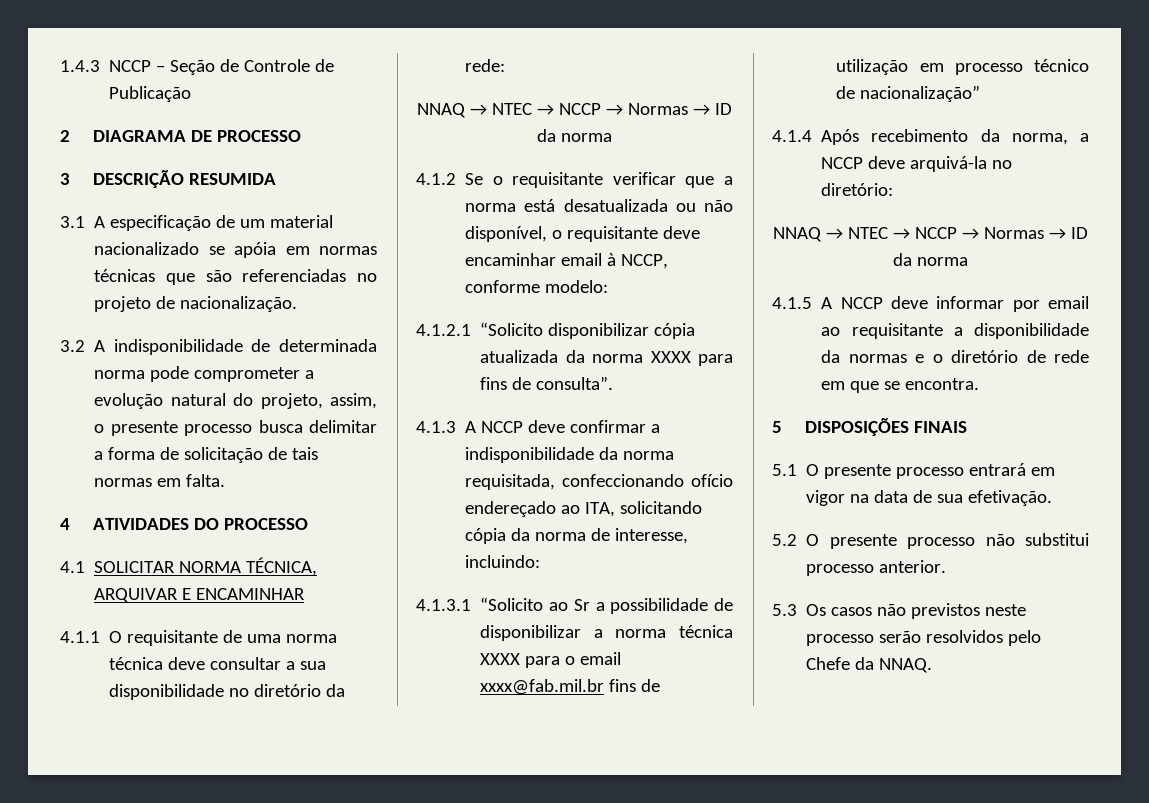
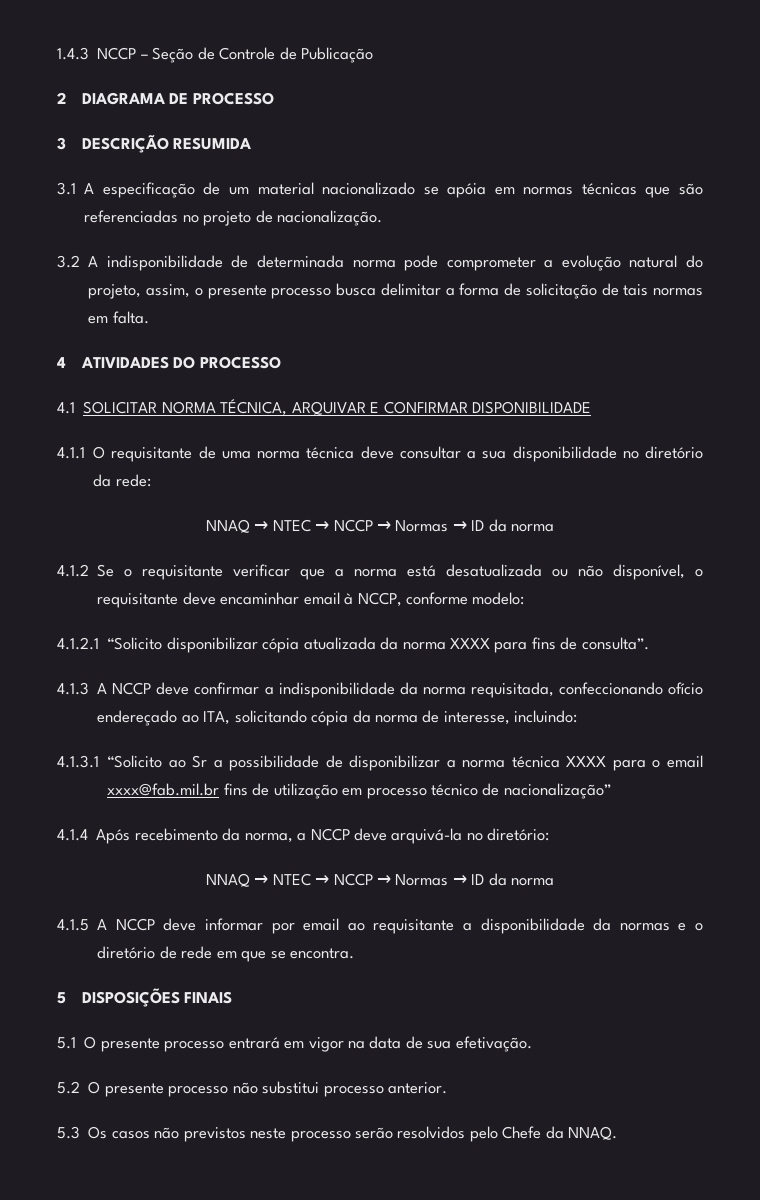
- 4.1 SOLICITAR NORMA TÉCNICA, ARQUIVAR E ENCAMINHAR
+ 4.1 SOLICITAR NORMA TÉCNICA, ARQUIVAR E CONFIRMAR DISPONIBILIDADE

